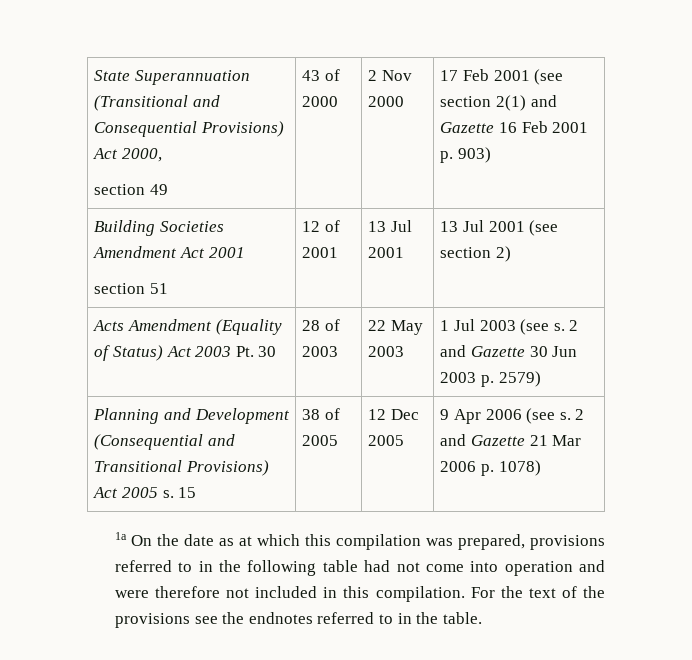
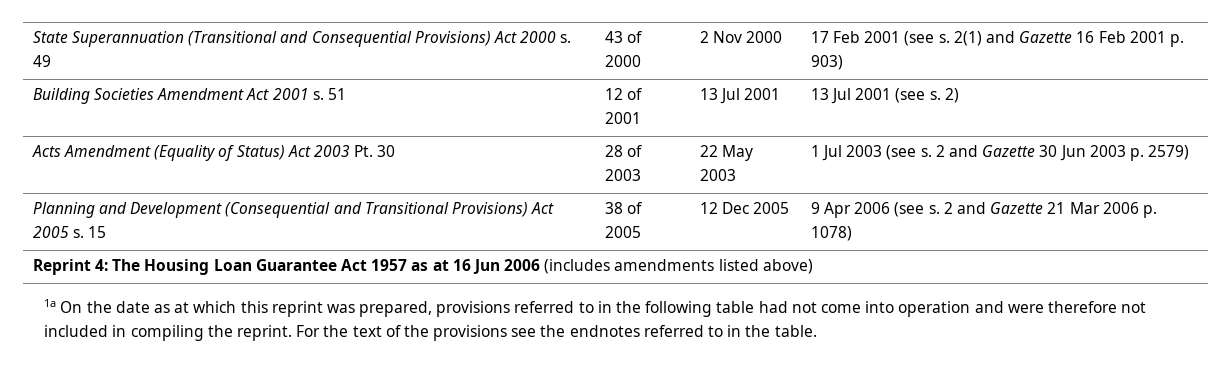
- State Superannuation (Transitional and Consequential Provisions) Act 2000,
- section 49 | 43 of 2000 | 2 Nov 2000 | 17 Feb 2001 (see section 2(1) and Gazette 16 Feb 2001 p. 903)
+ State Superannuation (Transitional and Consequential Provisions) Act 2000 s. 49 | 43 of 2000 | 2 Nov 2000 | 17 Feb 2001 (see s. 2(1) and Gazette 16 Feb 2001 p. 903)
- Building Societies Amendment Act 2001
- section 51 | 12 of 2001 | 13 Jul 2001 | 13 Jul 2001 (see section 2)
+ Building Societies Amendment Act 2001 s. 51 | 12 of 2001 | 13 Jul 2001 | 13 Jul 2001 (see s. 2)
+ Reprint 4: The Housing Loan Guarantee Act 1957 as at 16 Jun 2006 (includes amendments listed above)
- 1a On the date as at which this compilation was prepared, provisions referred to in the following table had not come into operation and were therefore not included in this compilation.
+ 1a On the date as at which this reprint was prepared, provisions referred to in the following table had not come into operation and were therefore not included in compiling the reprint.

